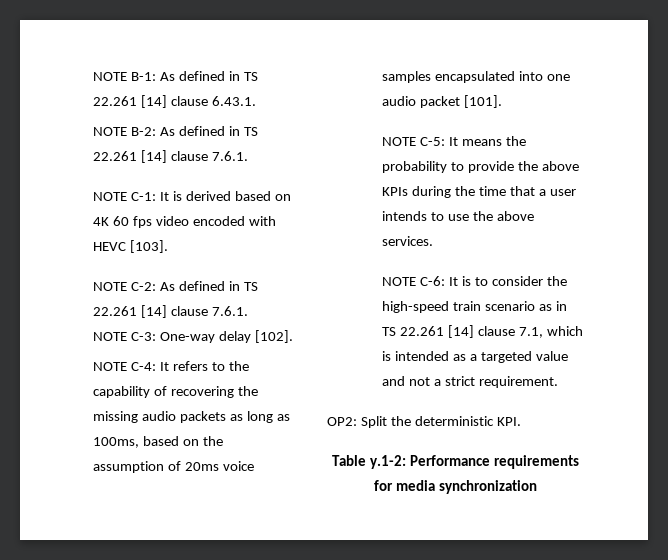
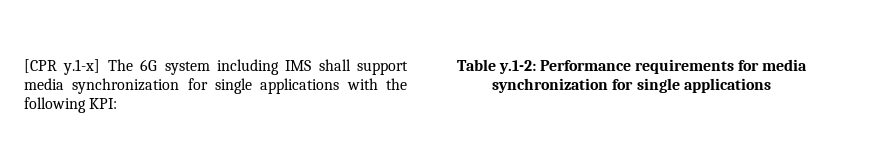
- NOTE B-1: As defined in TS 22.261 [14] clause 6.43.1.
- NOTE B-2: As defined in TS 22.261 [14] clause 7.6.1.
- NOTE C-1: It is derived based on 4K 60 fps video encoded with HEVC [103].
- NOTE C-2: As defined in TS 22.261 [14] clause 7.6.1.
- NOTE C-3: One-way delay [102].
- NOTE C-4: It refers to the capability of recovering the missing audio packets as long as 100ms, based on the assumption of 20ms voice samples encapsulated into one audio packet [101].
- NOTE C-5: It means the probability to provide the above KPIs during the time that a user intends to use the above services.
- NOTE C-6: It is to consider the high-speed train scenario as in TS 22.261 [14] clause 7.1, which is intended as a targeted value and not a strict requirement.
- OP2: Split the deterministic KPI.
+ [CPR y.1-x] The 6G system including IMS shall support media synchronization for single applications with the following KPI:
- Table y.1-2: Performance requirements for media synchronization
+ Table y.1-2: Performance requirements for media synchronization for single applications

